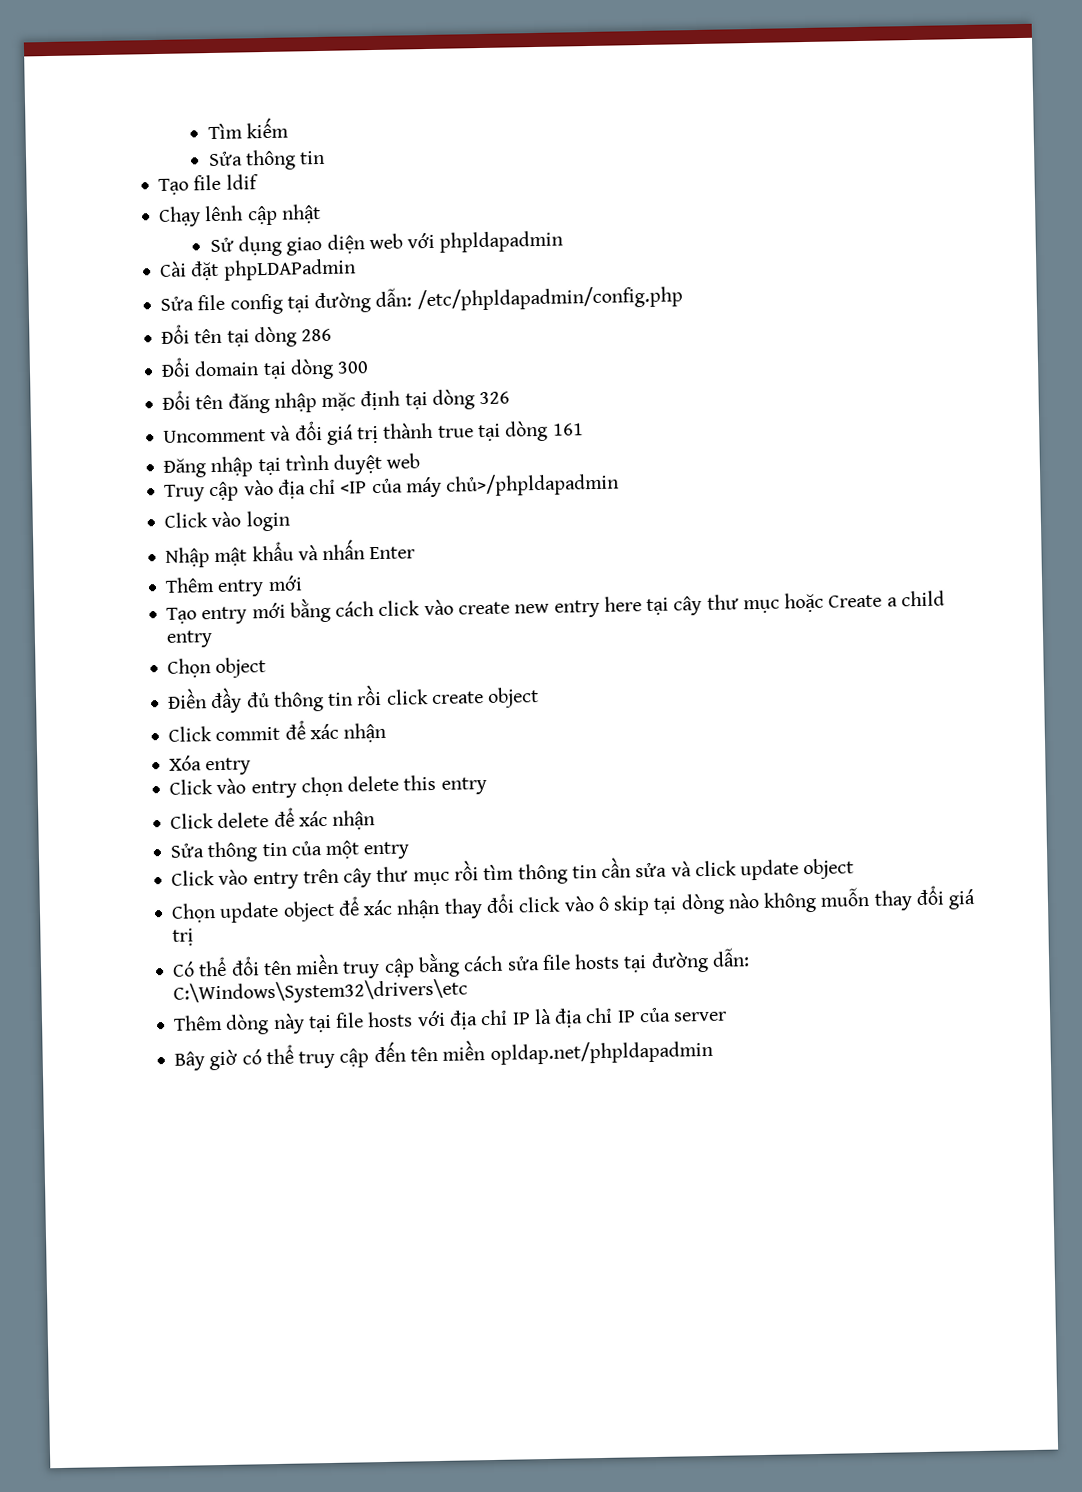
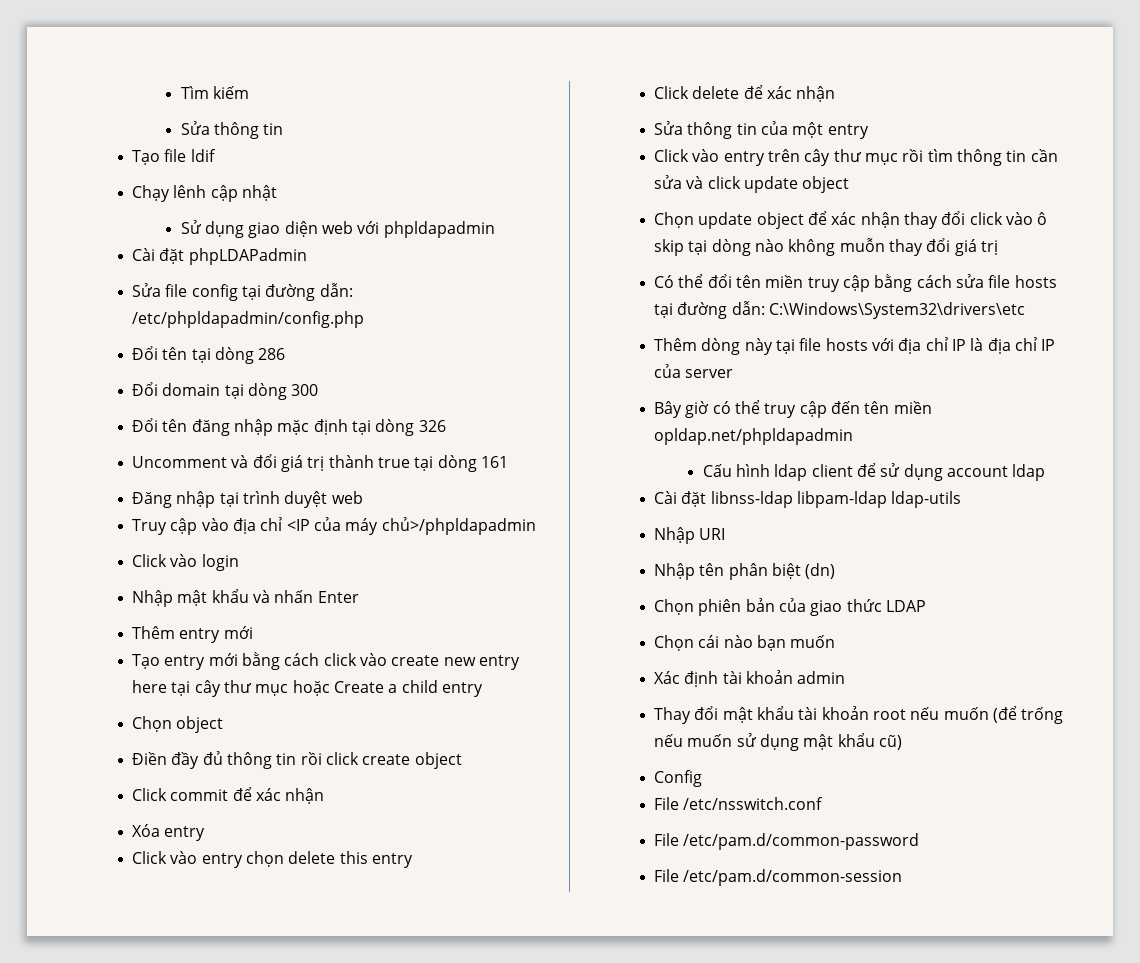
+ Cấu hình ldap client để sử dụng account ldap
+ Cài đặt libnss-ldap libpam-ldap ldap-utils
+ Nhập URI
+ Nhập tên phân biệt (dn)
+ Chọn phiên bản của giao thức LDAP
+ Chọn cái nào bạn muốn
+ Xác định tài khoản admin
+ Thay đổi mật khẩu tài khoản root nếu muốn (để trống nếu muốn sử dụng mật khẩu cũ)
+ Config
+ File /etc/nsswitch.conf
+ File /etc/pam.d/common-password
+ File /etc/pam.d/common-session

